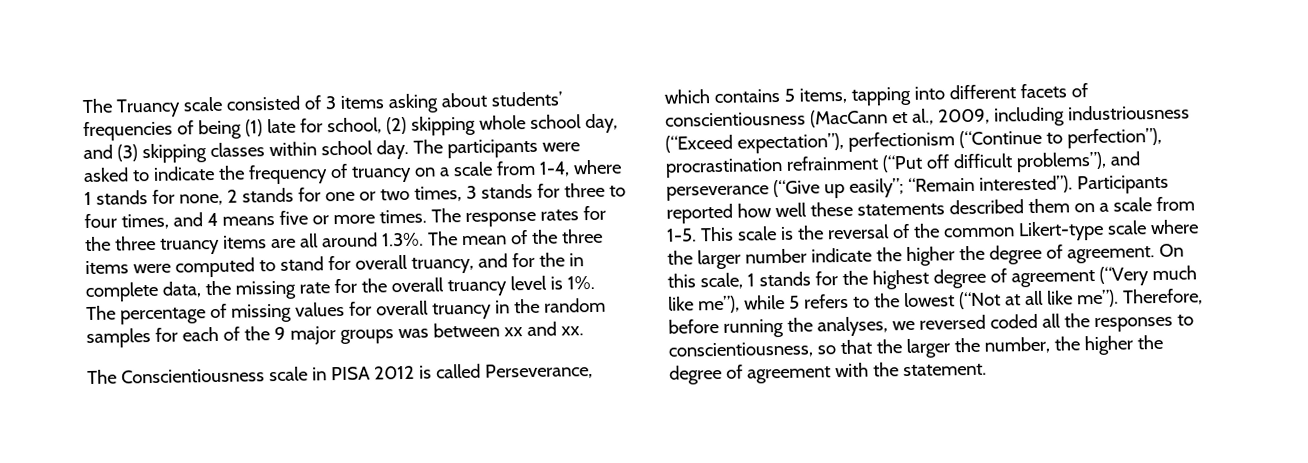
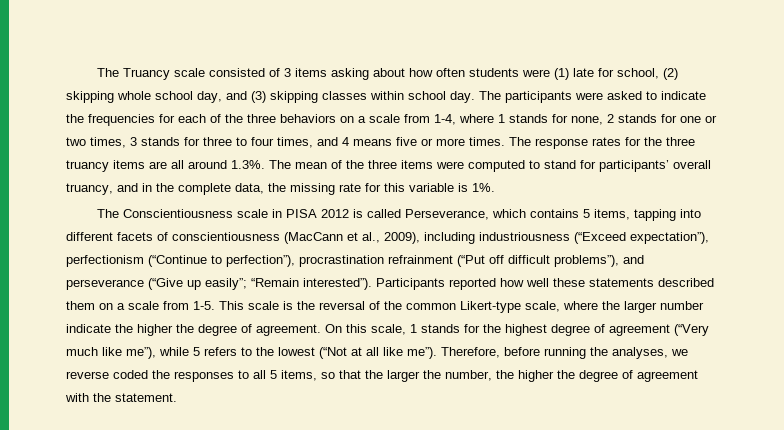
- The Truancy scale consisted of 3 items asking about students’ frequencies of being (1) late for school, (2) skipping whole school day, and (3) skipping classes within school day.
+ The Truancy scale consisted of 3 items asking about how often students were (1) late for school, (2) skipping whole school day, and (3) skipping classes within school day.
- The participants were asked to indicate the frequency of truancy on a scale from 1-4, where 1 stands for none, 2 stands for one or two times, 3 stands for three to four times, and 4 means five or more times.
+ The participants were asked to indicate the frequencies for each of the three behaviors on a scale from 1-4, where 1 stands for none, 2 stands for one or two times, 3 stands for three to four times, and 4 means five or more times.
- The response rates for the three truancy items are all around 1.3%. The mean of the three items were computed to stand for overall truancy, and for the in complete data, the missing rate for the overall truancy level is 1%. The percentage of missing values for overall truancy in the random samples for each of the 9 major groups was between xx and xx.
+ The response rates for the three truancy items are all around 1.3%. The mean of the three items were computed to stand for participants’ overall truancy, and in the complete data, the missing rate for this variable is 1%.
- The Conscientiousness scale in PISA 2012 is called Perseverance, which contains 5 items, tapping into different facets of conscientiousness (MacCann et al., 2009, including industriousness (“Exceed expectation”), perfectionism (“Continue to perfection”), procrastination refrainment (“Put off difficult problems”), and perseverance (“Give up easily”; “Remain interested”).
+ The Conscientiousness scale in PISA 2012 is called Perseverance, which contains 5 items, tapping into different facets of conscientiousness (MacCann et al., 2009), including industriousness (“Exceed expectation”), perfectionism (“Continue to perfection”), procrastination refrainment (“Put off difficult problems”), and perseverance (“Give up easily”; “Remain interested”).
- This scale is the reversal of the common Likert-type scale where the larger number indicate the higher the degree of agreement.
+ This scale is the reversal of the common Likert-type scale, where the larger number indicate the higher the degree of agreement.
- Therefore, before running the analyses, we reversed coded all the responses to conscientiousness, so that the larger the number, the higher the degree of agreement with the statement.
+ Therefore, before running the analyses, we reverse coded the responses to all 5 items, so that the larger the number, the higher the degree of agreement with the statement.

